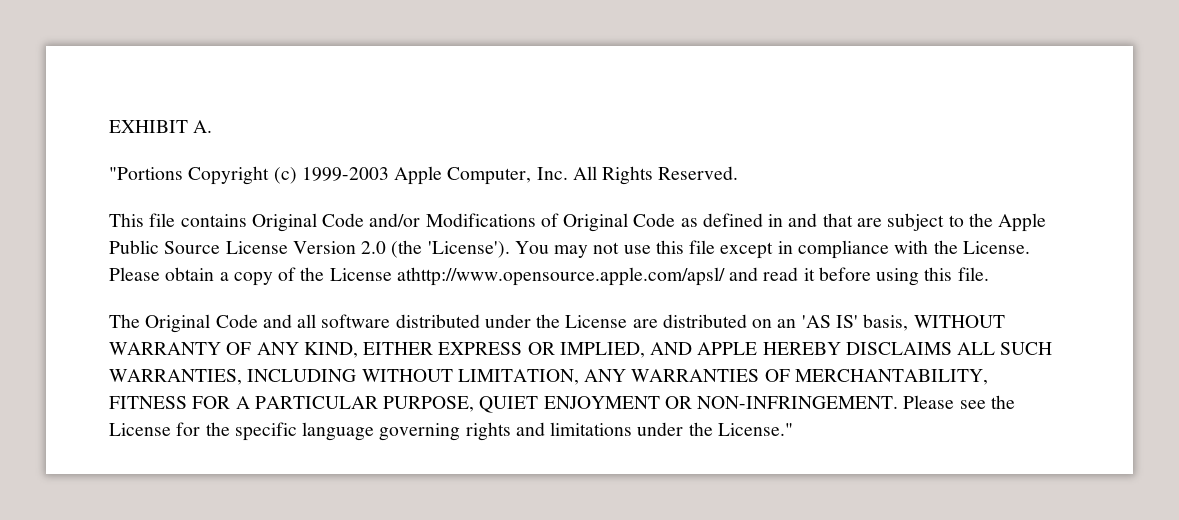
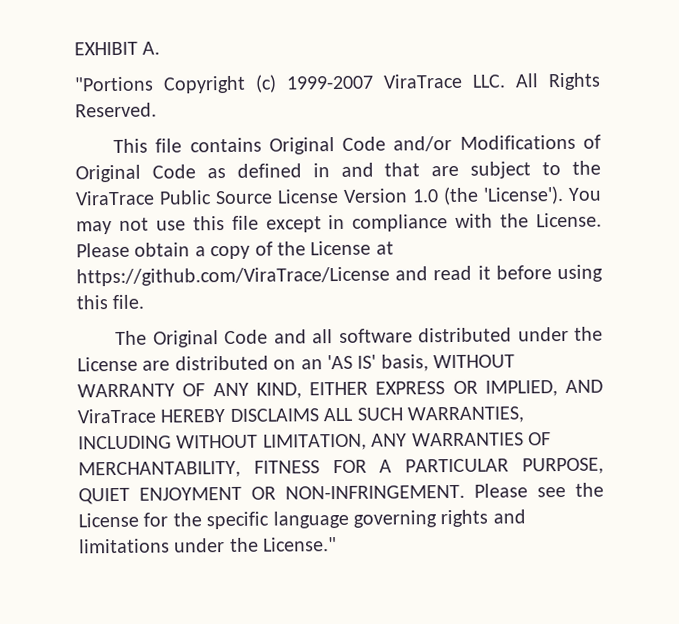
- "Portions Copyright (c) 1999-2003 Apple Computer, Inc. All Rights Reserved.
+ "Portions Copyright (c) 1999-2007 ViraTrace LLC. All Rights Reserved.
- This file contains Original Code and/or Modifications of Original Code as defined in and that are subject to the Apple Public Source License Version 2.0 (the 'License').
+ This file contains Original Code and/or Modifications of Original Code as defined in and that are subject to the ViraTrace Public Source License Version 1.0 (the 'License').
- Please obtain a copy of the License athttp://www.opensource.apple.com/apsl/ and read it before using this file.
+ Please obtain a copy of the License at https://github.com/ViraTrace/License and read it before using this file.
- The Original Code and all software distributed under the License are distributed on an 'AS IS' basis, WITHOUT WARRANTY OF ANY KIND, EITHER EXPRESS OR IMPLIED, AND APPLE HEREBY DISCLAIMS ALL SUCH WARRANTIES, INCLUDING WITHOUT LIMITATION, ANY WARRANTIES OF MERCHANTABILITY, FITNESS FOR A PARTICULAR PURPOSE, QUIET ENJOYMENT OR NON-INFRINGEMENT.
+ The Original Code and all software distributed under the License are distributed on an 'AS IS' basis, WITHOUT WARRANTY OF ANY KIND, EITHER EXPRESS OR IMPLIED, AND ViraTrace HEREBY DISCLAIMS ALL SUCH WARRANTIES, INCLUDING WITHOUT LIMITATION, ANY WARRANTIES OF MERCHANTABILITY, FITNESS FOR A PARTICULAR PURPOSE, QUIET ENJOYMENT OR NON-INFRINGEMENT.

